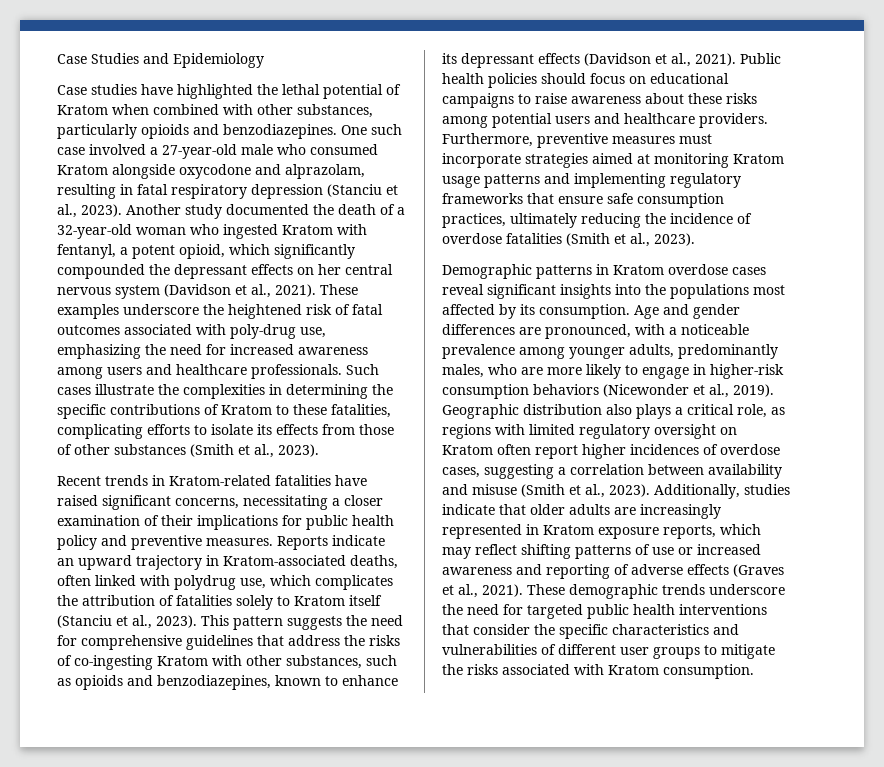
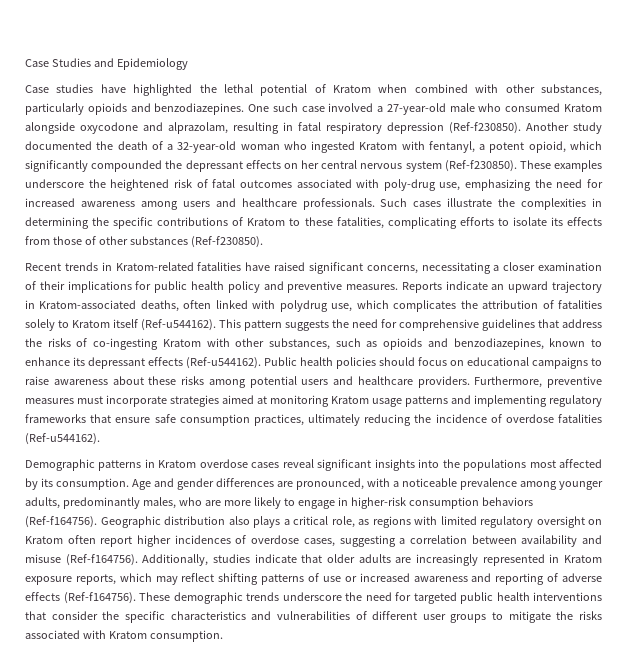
- One such case involved a 27-year-old male who consumed Kratom alongside oxycodone and alprazolam, resulting in fatal respiratory depression (Stanciu et al., 2023).
+ One such case involved a 27-year-old male who consumed Kratom alongside oxycodone and alprazolam, resulting in fatal respiratory depression (Ref-f230850).
- Another study documented the death of a 32-year-old woman who ingested Kratom with fentanyl, a potent opioid, which significantly compounded the depressant effects on her central nervous system (Davidson et al., 2021).
+ Another study documented the death of a 32-year-old woman who ingested Kratom with fentanyl, a potent opioid, which significantly compounded the depressant effects on her central nervous system (Ref-f230850).
- Such cases illustrate the complexities in determining the specific contributions of Kratom to these fatalities, complicating efforts to isolate its effects from those of other substances (Smith et al., 2023).
+ Such cases illustrate the complexities in determining the specific contributions of Kratom to these fatalities, complicating efforts to isolate its effects from those of other substances (Ref-f230850).
- Reports indicate an upward trajectory in Kratom-associated deaths, often linked with polydrug use, which complicates the attribution of fatalities solely to Kratom itself (Stanciu et al., 2023).
+ Reports indicate an upward trajectory in Kratom-associated deaths, often linked with polydrug use, which complicates the attribution of fatalities solely to Kratom itself (Ref-u544162).
- This pattern suggests the need for comprehensive guidelines that address the risks of co-ingesting Kratom with other substances, such as opioids and benzodiazepines, known to enhance its depressant effects (Davidson et al., 2021).
+ This pattern suggests the need for comprehensive guidelines that address the risks of co-ingesting Kratom with other substances, such as opioids and benzodiazepines, known to enhance its depressant effects (Ref-u544162).
- Furthermore, preventive measures must incorporate strategies aimed at monitoring Kratom usage patterns and implementing regulatory frameworks that ensure safe consumption practices, ultimately reducing the incidence of overdose fatalities (Smith et al., 2023).
+ Furthermore, preventive measures must incorporate strategies aimed at monitoring Kratom usage patterns and implementing regulatory frameworks that ensure safe consumption practices, ultimately reducing the incidence of overdose fatalities (Ref-u544162).
- Age and gender differences are pronounced, with a noticeable prevalence among younger adults, predominantly males, who are more likely to engage in higher-risk consumption behaviors (Nicewonder et al., 2019).
+ Age and gender differences are pronounced, with a noticeable prevalence among younger adults, predominantly males, who are more likely to engage in higher-risk consumption behaviors (Ref-f164756).
- Geographic distribution also plays a critical role, as regions with limited regulatory oversight on Kratom often report higher incidences of overdose cases, suggesting a correlation between availability and misuse (Smith et al., 2023).
+ Geographic distribution also plays a critical role, as regions with limited regulatory oversight on Kratom often report higher incidences of overdose cases, suggesting a correlation between availability and misuse (Ref-f164756).
- Additionally, studies indicate that older adults are increasingly represented in Kratom exposure reports, which may reflect shifting patterns of use or increased awareness and reporting of adverse effects (Graves et al., 2021).
+ Additionally, studies indicate that older adults are increasingly represented in Kratom exposure reports, which may reflect shifting patterns of use or increased awareness and reporting of adverse effects (Ref-f164756).

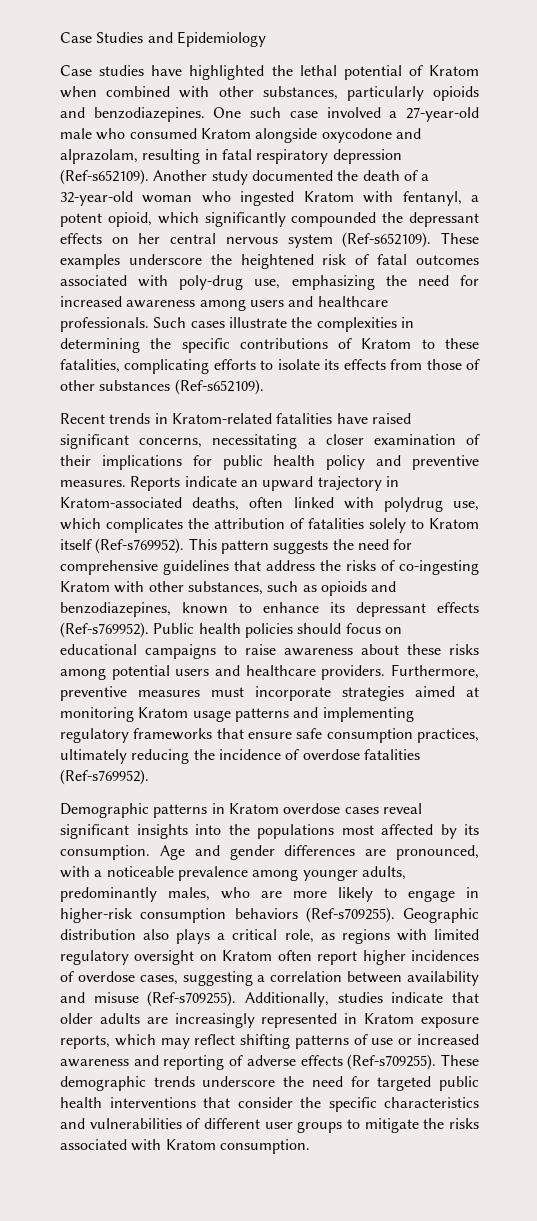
- One such case involved a 27-year-old male who consumed Kratom alongside oxycodone and alprazolam, resulting in fatal respiratory depression (Ref-f230850).
+ One such case involved a 27-year-old male who consumed Kratom alongside oxycodone and alprazolam, resulting in fatal respiratory depression (Ref-s652109).
- Another study documented the death of a 32-year-old woman who ingested Kratom with fentanyl, a potent opioid, which significantly compounded the depressant effects on her central nervous system (Ref-f230850).
+ Another study documented the death of a 32-year-old woman who ingested Kratom with fentanyl, a potent opioid, which significantly compounded the depressant effects on her central nervous system (Ref-s652109).
- Such cases illustrate the complexities in determining the specific contributions of Kratom to these fatalities, complicating efforts to isolate its effects from those of other substances (Ref-f230850).
+ Such cases illustrate the complexities in determining the specific contributions of Kratom to these fatalities, complicating efforts to isolate its effects from those of other substances (Ref-s652109).
- Reports indicate an upward trajectory in Kratom-associated deaths, often linked with polydrug use, which complicates the attribution of fatalities solely to Kratom itself (Ref-u544162).
+ Reports indicate an upward trajectory in Kratom-associated deaths, often linked with polydrug use, which complicates the attribution of fatalities solely to Kratom itself (Ref-s769952).
- This pattern suggests the need for comprehensive guidelines that address the risks of co-ingesting Kratom with other substances, such as opioids and benzodiazepines, known to enhance its depressant effects (Ref-u544162).
+ This pattern suggests the need for comprehensive guidelines that address the risks of co-ingesting Kratom with other substances, such as opioids and benzodiazepines, known to enhance its depressant effects (Ref-s769952).
- Furthermore, preventive measures must incorporate strategies aimed at monitoring Kratom usage patterns and implementing regulatory frameworks that ensure safe consumption practices, ultimately reducing the incidence of overdose fatalities (Ref-u544162).
+ Furthermore, preventive measures must incorporate strategies aimed at monitoring Kratom usage patterns and implementing regulatory frameworks that ensure safe consumption practices, ultimately reducing the incidence of overdose fatalities (Ref-s769952).
- Age and gender differences are pronounced, with a noticeable prevalence among younger adults, predominantly males, who are more likely to engage in higher-risk consumption behaviors (Ref-f164756).
+ Age and gender differences are pronounced, with a noticeable prevalence among younger adults, predominantly males, who are more likely to engage in higher-risk consumption behaviors (Ref-s709255).
- Geographic distribution also plays a critical role, as regions with limited regulatory oversight on Kratom often report higher incidences of overdose cases, suggesting a correlation between availability and misuse (Ref-f164756).
+ Geographic distribution also plays a critical role, as regions with limited regulatory oversight on Kratom often report higher incidences of overdose cases, suggesting a correlation between availability and misuse (Ref-s709255).
- Additionally, studies indicate that older adults are increasingly represented in Kratom exposure reports, which may reflect shifting patterns of use or increased awareness and reporting of adverse effects (Ref-f164756).
+ Additionally, studies indicate that older adults are increasingly represented in Kratom exposure reports, which may reflect shifting patterns of use or increased awareness and reporting of adverse effects (Ref-s709255).

